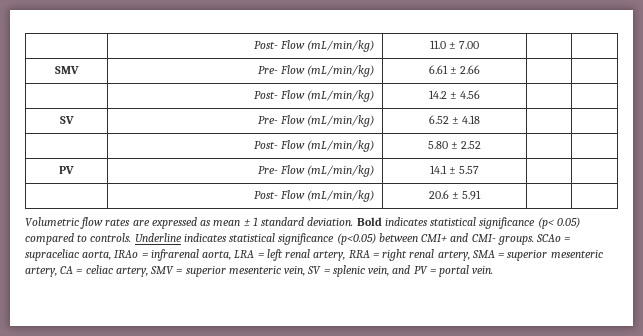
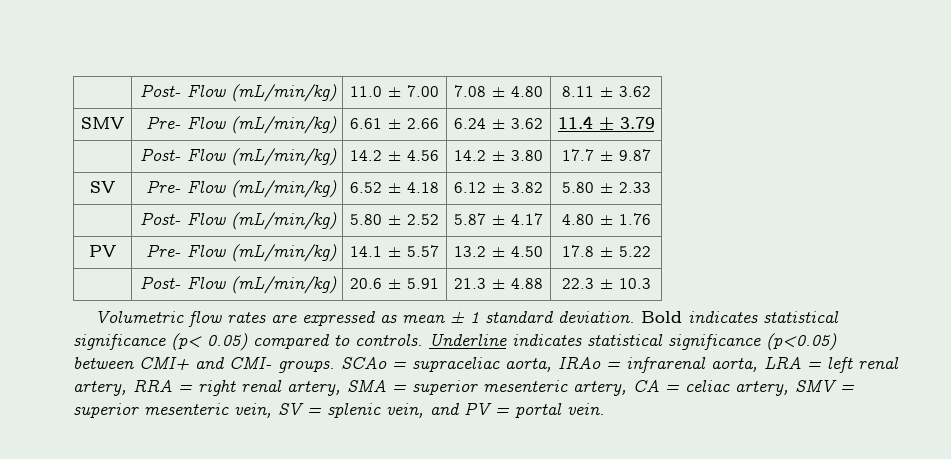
- | Post- Flow (mL/min/kg) | 11.0 ± 7.00 | |
+ | Post- Flow (mL/min/kg) | 11.0 ± 7.00 | 7.08 ± 4.80 | 8.11 ± 3.62
- SMV | Pre- Flow (mL/min/kg) | 6.61 ± 2.66 | |
+ SMV | Pre- Flow (mL/min/kg) | 6.61 ± 2.66 | 6.24 ± 3.62 | 11.4 ± 3.79
- | Post- Flow (mL/min/kg) | 14.2 ± 4.56 | |
+ | Post- Flow (mL/min/kg) | 14.2 ± 4.56 | 14.2 ± 3.80 | 17.7 ± 9.87
- SV | Pre- Flow (mL/min/kg) | 6.52 ± 4.18 | |
+ SV | Pre- Flow (mL/min/kg) | 6.52 ± 4.18 | 6.12 ± 3.82 | 5.80 ± 2.33
- | Post- Flow (mL/min/kg) | 5.80 ± 2.52 | |
+ | Post- Flow (mL/min/kg) | 5.80 ± 2.52 | 5.87 ± 4.17 | 4.80 ± 1.76
- PV | Pre- Flow (mL/min/kg) | 14.1 ± 5.57 | |
+ PV | Pre- Flow (mL/min/kg) | 14.1 ± 5.57 | 13.2 ± 4.50 | 17.8 ± 5.22
- | Post- Flow (mL/min/kg) | 20.6 ± 5.91 | |
+ | Post- Flow (mL/min/kg) | 20.6 ± 5.91 | 21.3 ± 4.88 | 22.3 ± 10.3

